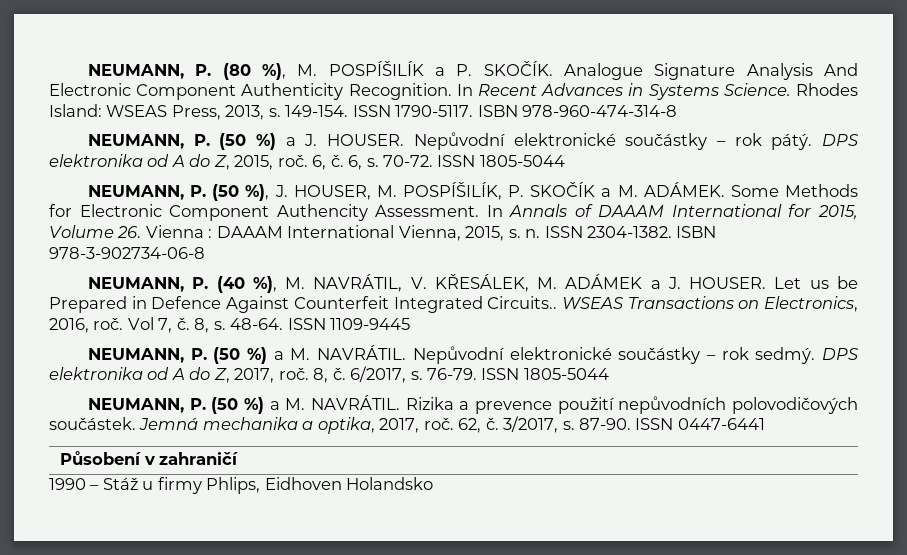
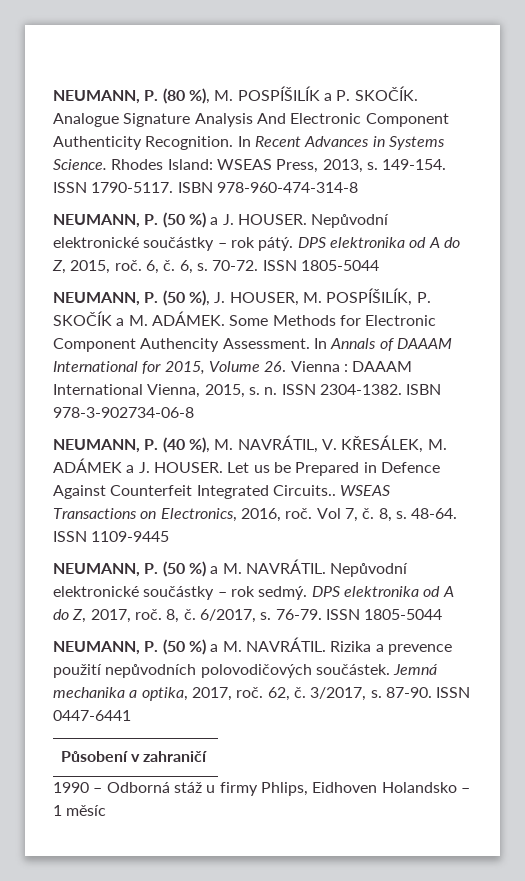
- 1990 – Stáž u firmy Phlips, Eidhoven Holandsko
+ 1990 – Odborná stáž u firmy Phlips, Eidhoven Holandsko – 1 měsíc

